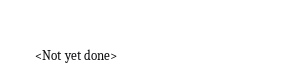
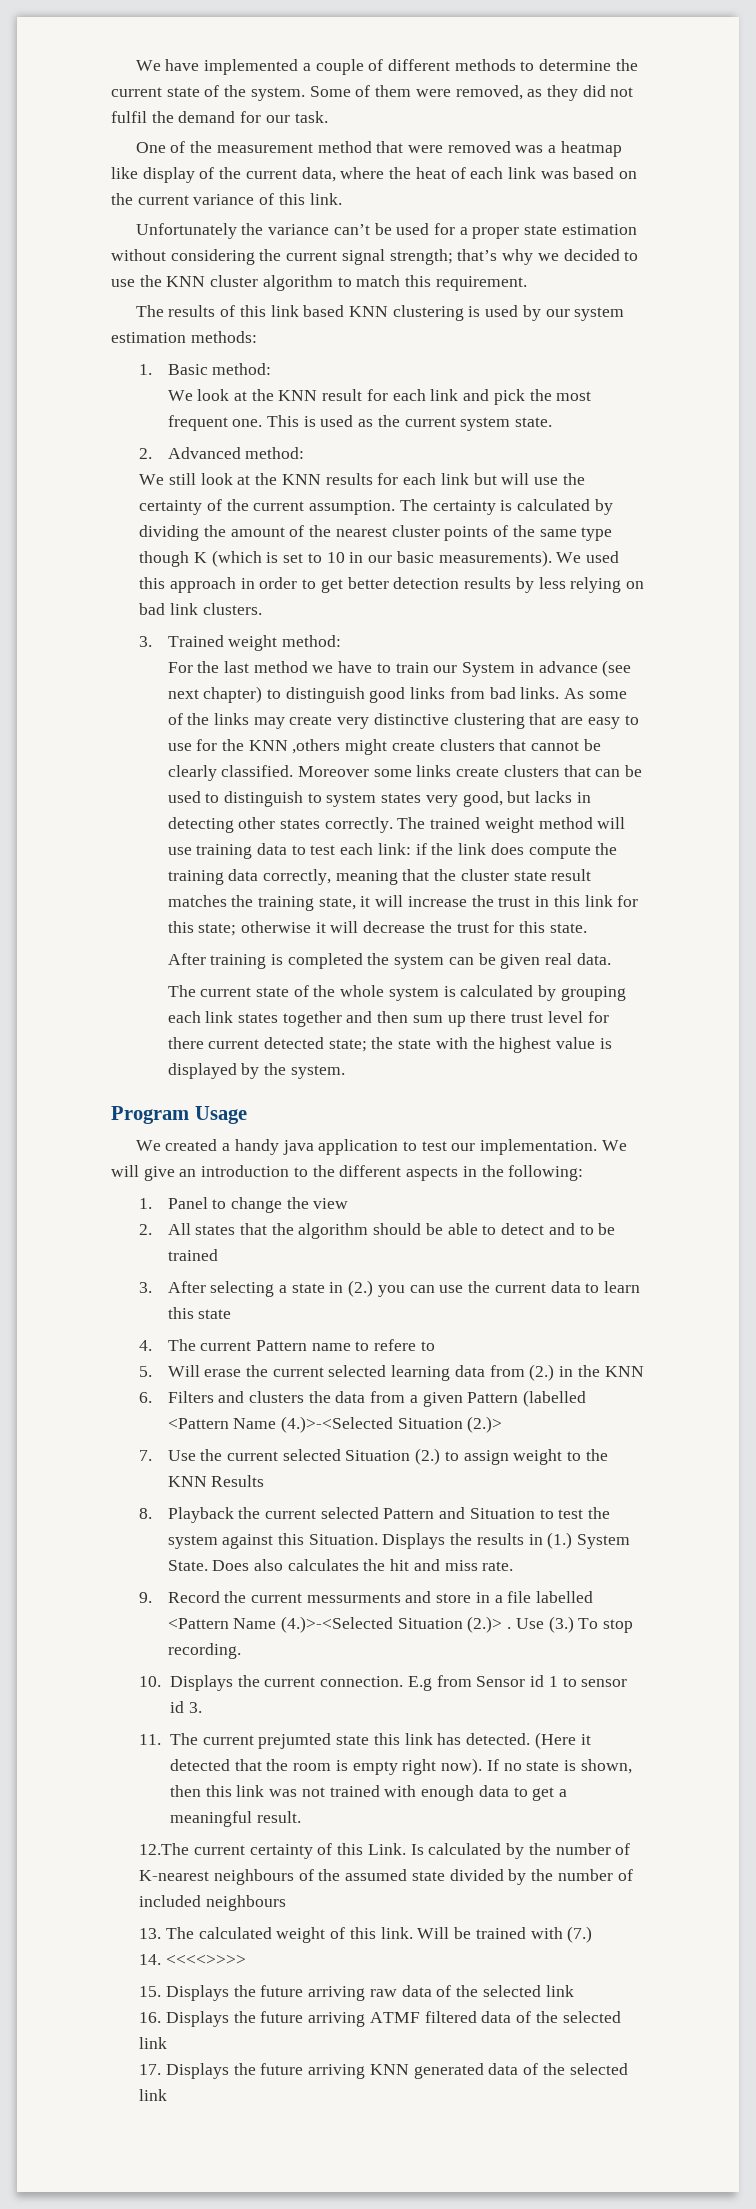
- <Not yet done>
+ We have implemented a couple of different methods to determine the current state of the system. Some of them were removed, as they did not fulfil the demand for our task.
+ One of the measurement method that were removed was a heatmap like display of the current data, where the heat of each link was based on the current variance of this link.
+ Unfortunately the variance can’t be used for a proper state estimation without considering the current signal strength; that’s why we decided to use the KNN cluster algorithm to match this requirement.
+ The results of this link based KNN clustering is used by our system estimation methods:
+ 1. Basic method:
+ We look at the KNN result for each link and pick the most frequent one. This is used as the current system state.
+ 2. Advanced method:
+ We still look at the KNN results for each link but will use the certainty of the current assumption. The certainty is calculated by dividing the amount of the nearest cluster points of the same type though K (which is set to 10 in our basic measurements). We used this approach in order to get better detection results by less relying on bad link clusters.
+ 3. Trained weight method:
+ For the last method we have to train our System in advance (see next chapter) to distinguish good links from bad links. As some of the links may create very distinctive clustering that are easy to use for the KNN ,others might create clusters that cannot be clearly classified. Moreover some links create clusters that can be used to distinguish to system states very good, but lacks in detecting other states correctly. The trained weight method will use training data to test each link: if the link does compute the training data correctly, meaning that the cluster state result matches the training state, it will increase the trust in this link for this state; otherwise it will decrease the trust for this state.
+ After training is completed the system can be given real data.
+ The current state of the whole system is calculated by grouping each link states together and then sum up there trust level for there current detected state; the state with the highest value is displayed by the system.
+ Program Usage
+ We created a handy java application to test our implementation. We will give an introduction to the different aspects in the following:
+ 1. Panel to change the view
+ 2. All states that the algorithm should be able to detect and to be trained
+ 3. After selecting a state in (2.) you can use the current data to learn this state
+ 4. The current Pattern name to refere to
+ 5. Will erase the current selected learning data from (2.) in the KNN
+ 6. Filters and clusters the data from a given Pattern (labelled <Pattern Name (4.)>-<Selected Situation (2.)>
+ 7. Use the current selected Situation (2.) to assign weight to the KNN Results
+ 8. Playback the current selected Pattern and Situation to test the system against this Situation. Displays the results in (1.) System State. Does also calculates the hit and miss rate.
+ 9. Record the current messurments and store in a file labelled <Pattern Name (4.)>-<Selected Situation (2.)> . Use (3.) To stop recording.
+ 10. Displays the current connection. E.g from Sensor id 1 to sensor id 3.
+ 11. The current prejumted state this link has detected. (Here it detected that the room is empty right now). If no state is shown, then this link was not trained with enough data to get a meaningful result.
+ 12.The current certainty of this Link. Is calculated by the number of K-nearest neighbours of the assumed state divided by the number of included neighbours
+ 13. The calculated weight of this link. Will be trained with (7.)
+ 14. <<<<>>>>
+ 15. Displays the future arriving raw data of the selected link
+ 16. Displays the future arriving ATMF filtered data of the selected link
+ 17. Displays the future arriving KNN generated data of the selected link

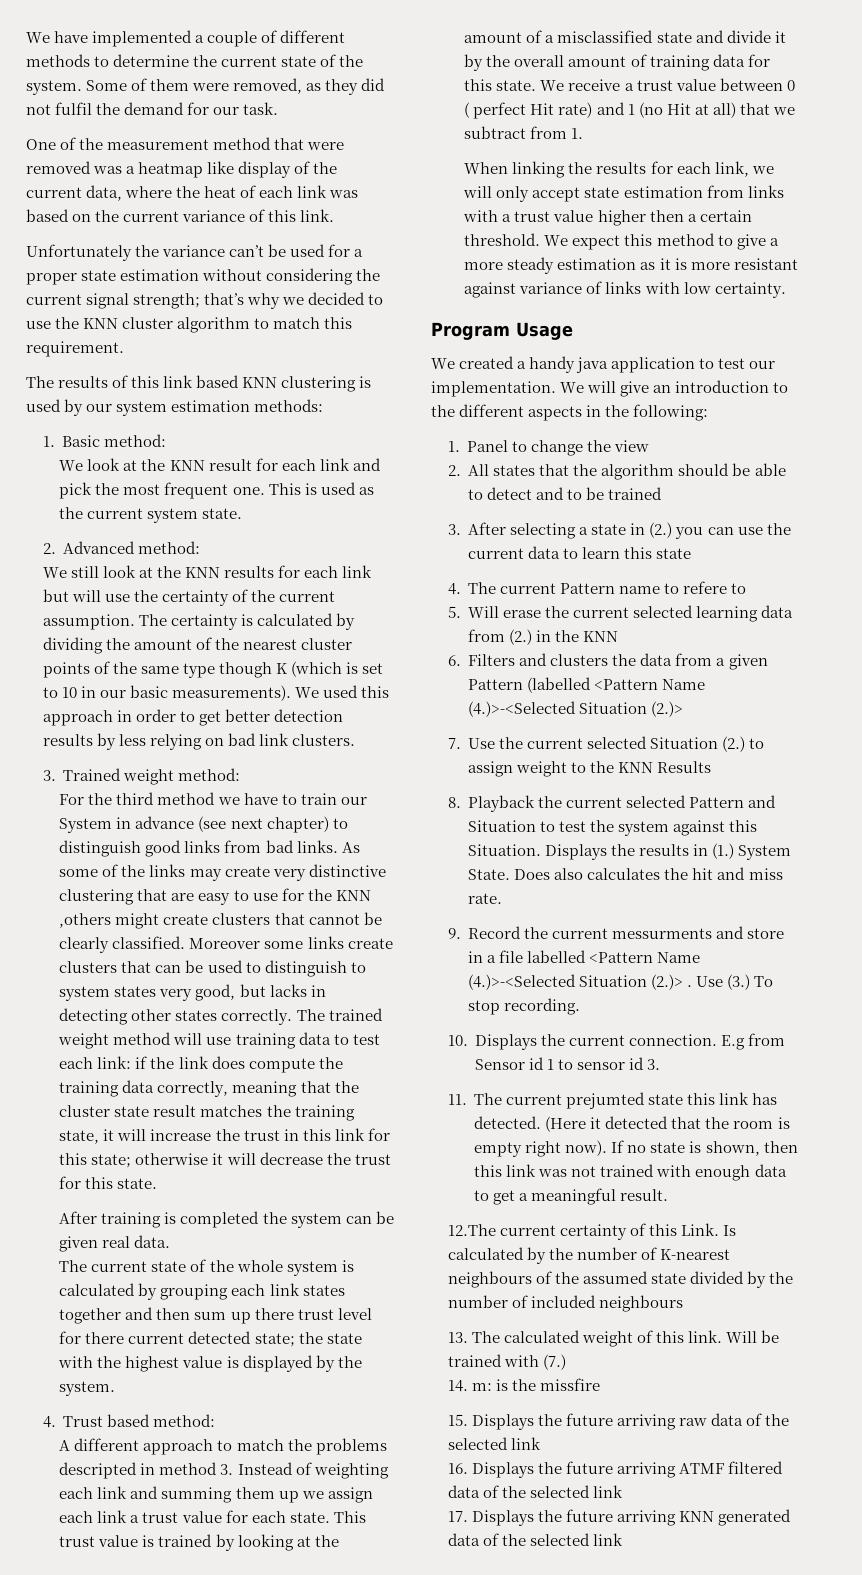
- For the last method we have to train our System in advance (see next chapter) to distinguish good links from bad links.
+ For the third method we have to train our System in advance (see next chapter) to distinguish good links from bad links.
+ 4. Trust based method:
+ A different approach to match the problems descripted in method 3. Instead of weighting each link and summing them up we assign each link a trust value for each state. This trust value is trained by looking at the amount of a misclassified state and divide it by the overall amount of training data for this state. We receive a trust value between 0 ( perfect Hit rate) and 1 (no Hit at all) that we subtract from 1.
+ When linking the results for each link, we will only accept state estimation from links with a trust value higher then a certain threshold. We expect this method to give a more steady estimation as it is more resistant against variance of links with low certainty.
- 14. <<<<>>>>
+ 14. m: is the missfire

